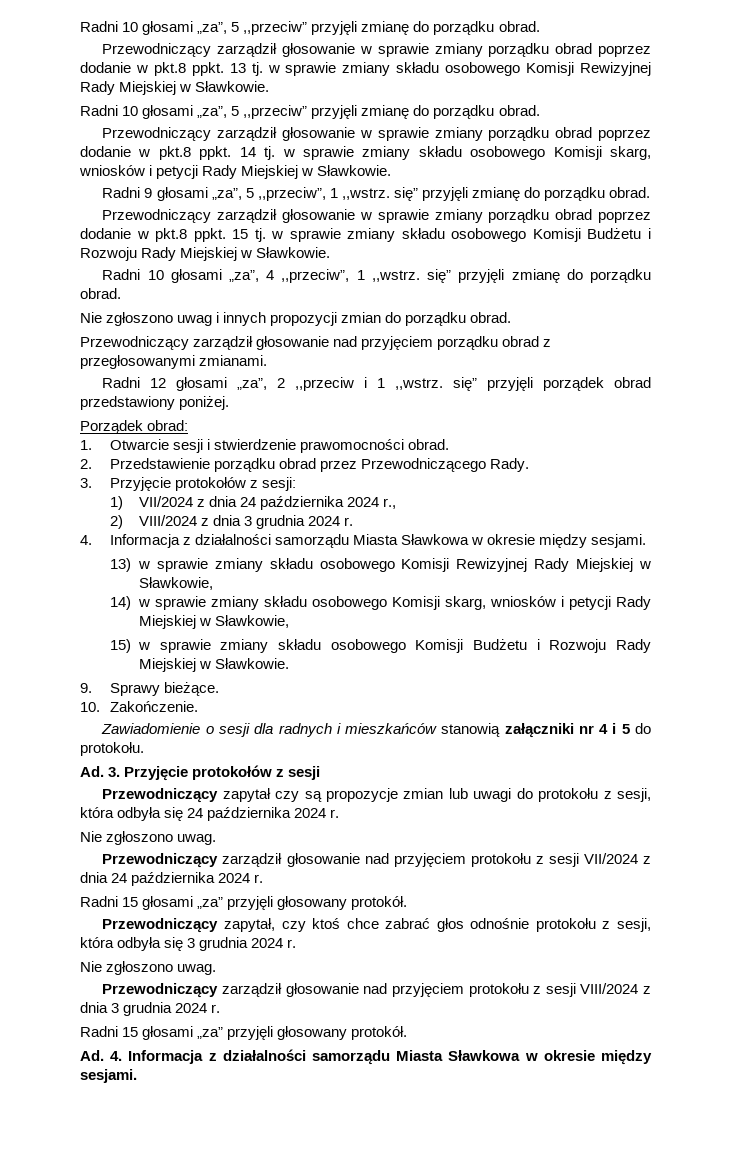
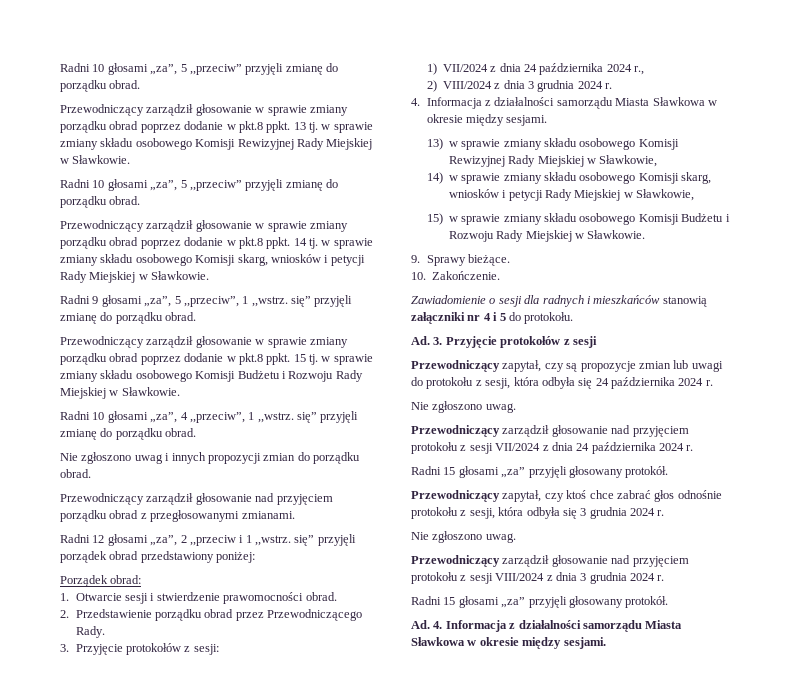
- Radni 12 głosami „za”, 2 ,,przeciw i 1 ,,wstrz. się” przyjęli porządek obrad przedstawiony poniżej.
+ Radni 12 głosami „za”, 2 ,,przeciw i 1 ,,wstrz. się” przyjęli porządek obrad przedstawiony poniżej:
- Przewodniczący zapytał czy są propozycje zmian lub uwagi do protokołu z sesji, która odbyła się 24 października 2024 r.
+ Przewodniczący zapytał, czy są propozycje zmian lub uwagi do protokołu z sesji, która odbyła się 24 października 2024 r.

